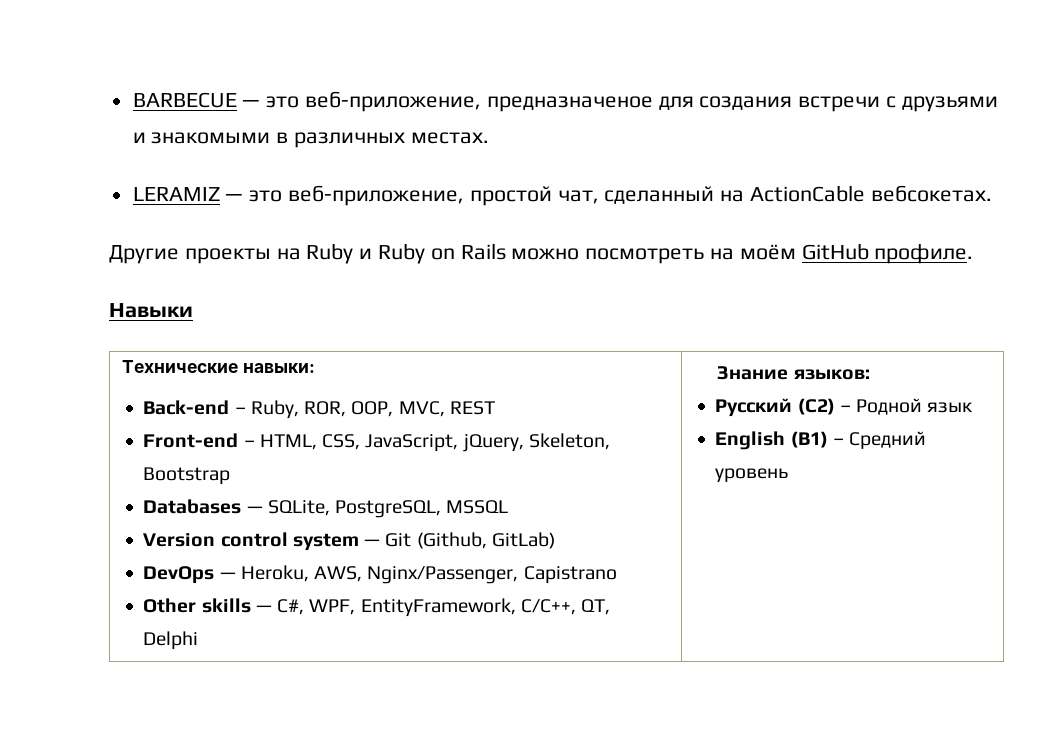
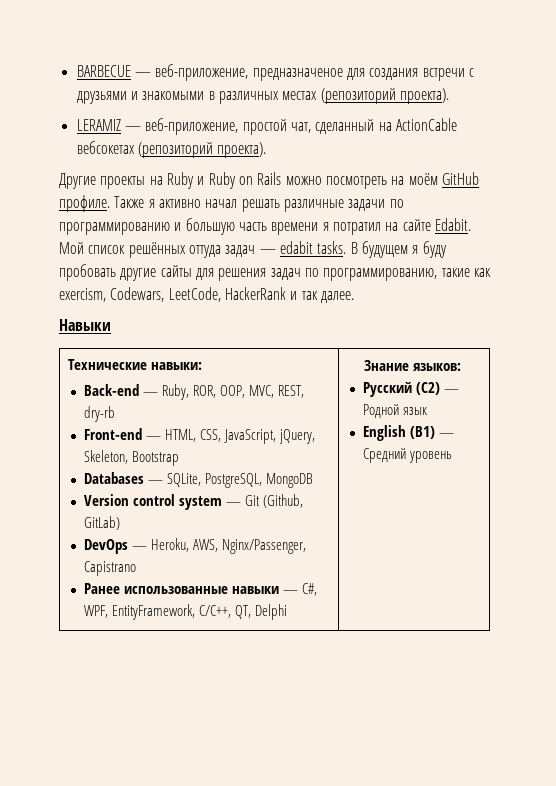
- BARBECUE — это веб-приложение, предназначеное для создания встречи с друзьями и знакомыми в различных местах.
+ BARBECUE — веб-приложение, предназначеное для создания встречи с друзьями и знакомыми в различных местах (репозиторий проекта).
- LERAMIZ — это веб-приложение, простой чат, сделанный на ActionCable вебсокетах.
+ LERAMIZ — веб-приложение, простой чат, сделанный на ActionCable вебсокетах (репозиторий проекта).
+ Также я активно начал решать различные задачи по программированию и большую часть времени я потратил на сайте Edabit. Мой список решённых оттуда задач — edabit tasks. В будущем я буду пробовать другие сайты для решения задач по программированию, такие как exercism, Codewars, LeetCode, HackerRank и так далее.
- Back-end – Ruby, ROR, OOP, MVC, REST
+ Back-end — Ruby, ROR, OOP, MVC, REST, dry-rb
- Front-end – HTML, CSS, JavaScript, jQuery, Skeleton, Bootstrap
+ Front-end — HTML, CSS, JavaScript, jQuery, Skeleton, Bootstrap
- Databases — SQLite, PostgreSQL, MSSQL
+ Databases — SQLite, PostgreSQL, MongoDB
- Other skills — C#, WPF, EntityFramework, C/C++, QT, Delphi
+ Ранее использованные навыки — C#, WPF, EntityFramework, C/C++, QT, Delphi
- Русский (C2) – Родной язык
+ Русский (C2) — Родной язык
- English (B1) – Средний уровень
+ English (B1) — Средний уровень

